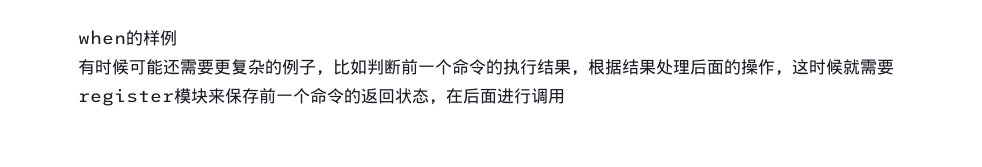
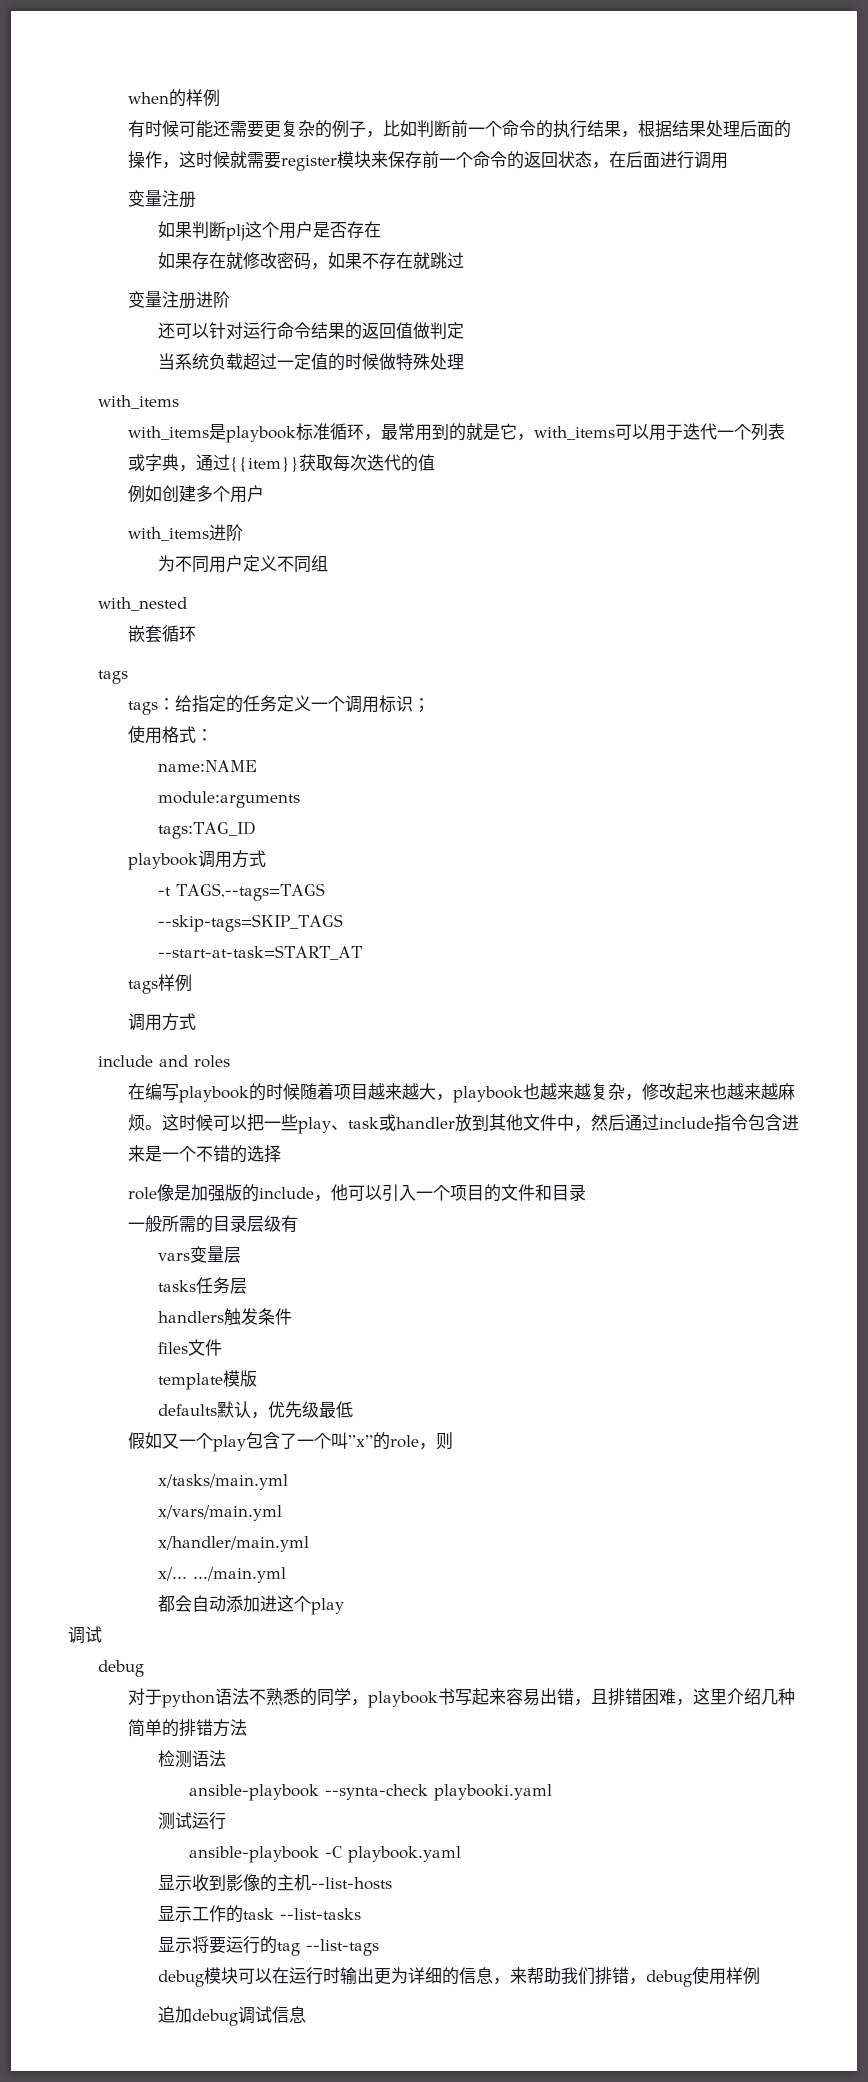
  有时候可能还需要更复杂的例子，比如判断前一个命令的执行结果，根据结果处理后面的操作，这时候就需要register模块来保存前一个命令的返回状态，在后面进行调用
+ 变量注册
+ 如果判断plj这个用户是否存在
+ 如果存在就修改密码，如果不存在就跳过
+ 变量注册进阶
+ 还可以针对运行命令结果的返回值做判定
+ 当系统负载超过一定值的时候做特殊处理
+ with_items
+ with_items是playbook标准循环，最常用到的就是它，with_items可以用于迭代一个列表或字典，通过{{item}}获取每次迭代的值
+ 例如创建多个用户
+ with_items进阶
+ 为不同用户定义不同组
+ with_nested
+ 嵌套循环
+ tags
+ tags：给指定的任务定义一个调用标识；
+ 使用格式：
+ name:NAME
+ module:arguments
+ tags:TAG_ID
+ playbook调用方式
+ -t TAGS,--tags=TAGS
+ --skip-tags=SKIP_TAGS
+ --start-at-task=START_AT
+ tags样例
+ 调用方式
+ include and roles
+ 在编写playbook的时候随着项目越来越大，playbook也越来越复杂，修改起来也越来越麻烦。这时候可以把一些play、task或handler放到其他文件中，然后通过include指令包含进来是一个不错的选择
+ role像是加强版的include，他可以引入一个项目的文件和目录
+ 一般所需的目录层级有
+ vars变量层
+ tasks任务层
+ handlers触发条件
+ files文件
+ template模版
+ defaults默认，优先级最低
+ 假如又一个play包含了一个叫”x”的role，则
+ x/tasks/main.yml
+ x/vars/main.yml
+ x/handler/main.yml
+ x/... .../main.yml
+ 都会自动添加进这个play
+ 调试
+ debug
+ 对于python语法不熟悉的同学，playbook书写起来容易出错，且排错困难，这里介绍几种简单的排错方法
+ 检测语法
+ ansible-playbook --synta-check playbooki.yaml
+ 测试运行
+ ansible-playbook -C playbook.yaml
+ 显示收到影像的主机--list-hosts
+ 显示工作的task --list-tasks
+ 显示将要运行的tag --list-tags
+ debug模块可以在运行时输出更为详细的信息，来帮助我们排错，debug使用样例
+ 追加debug调试信息

